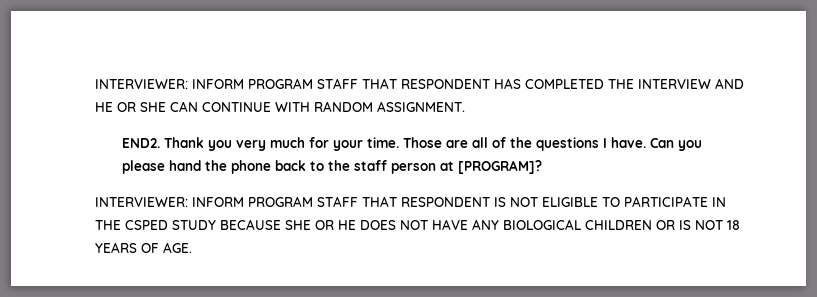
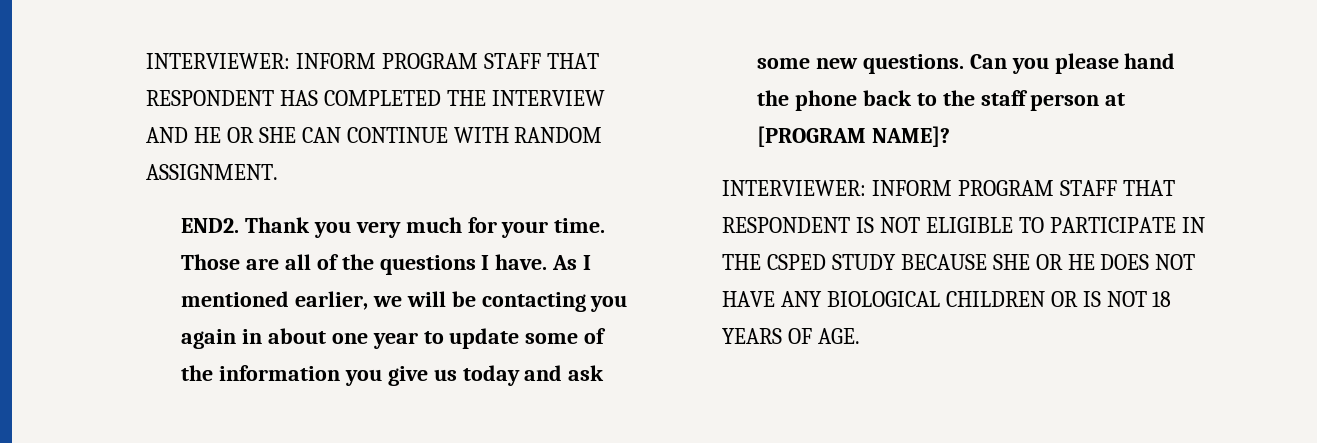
+ As I mentioned earlier, we will be contacting you again in about one year to update some of the information you give us today and ask some new questions.
- Can you please hand the phone back to the staff person at [PROGRAM]?
+ Can you please hand the phone back to the staff person at [PROGRAM NAME]?

